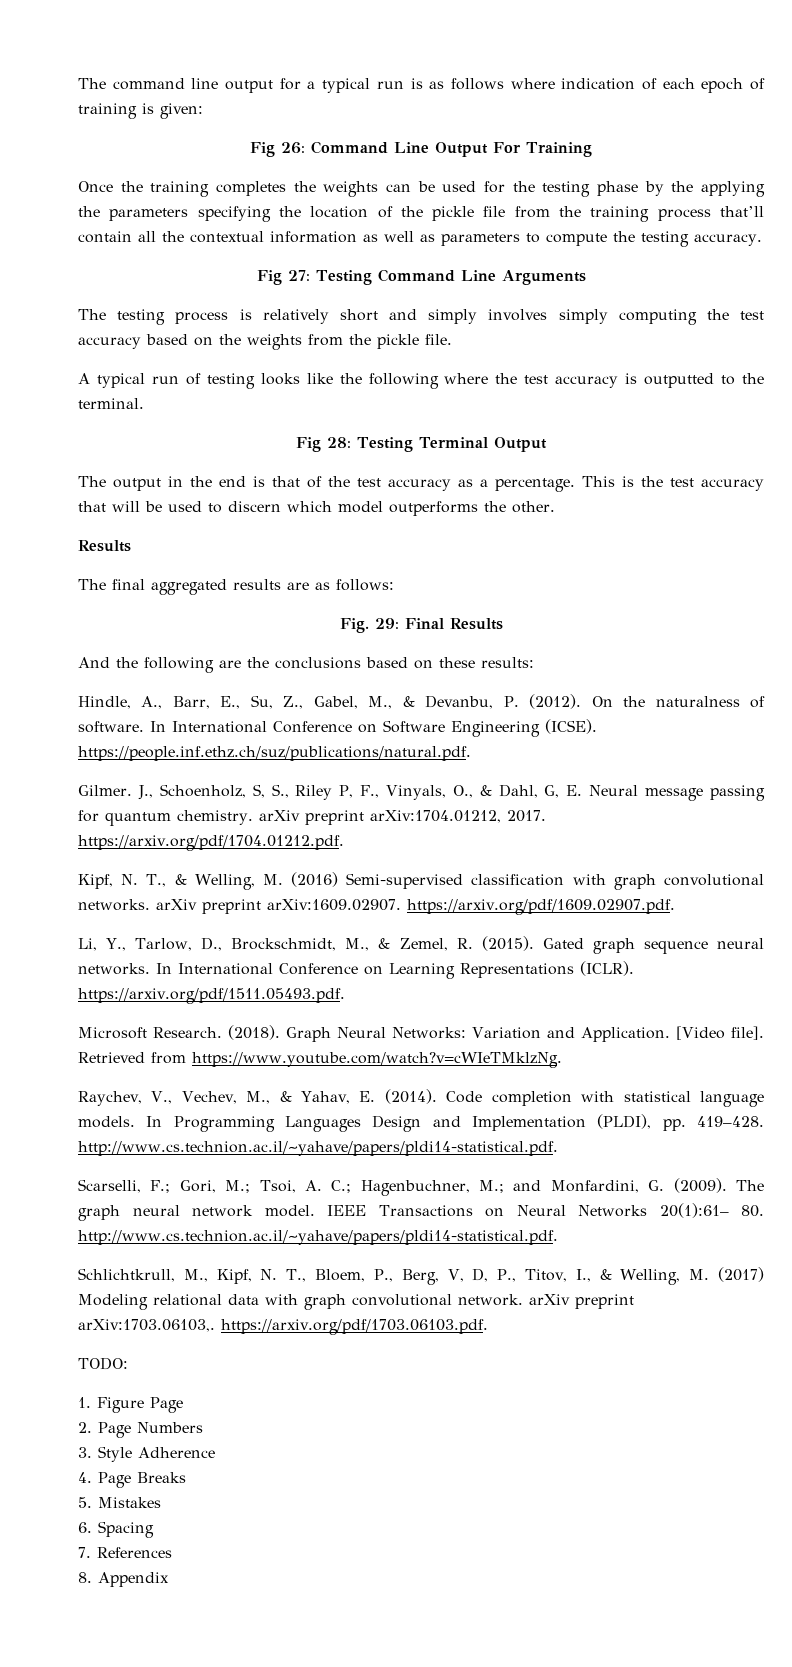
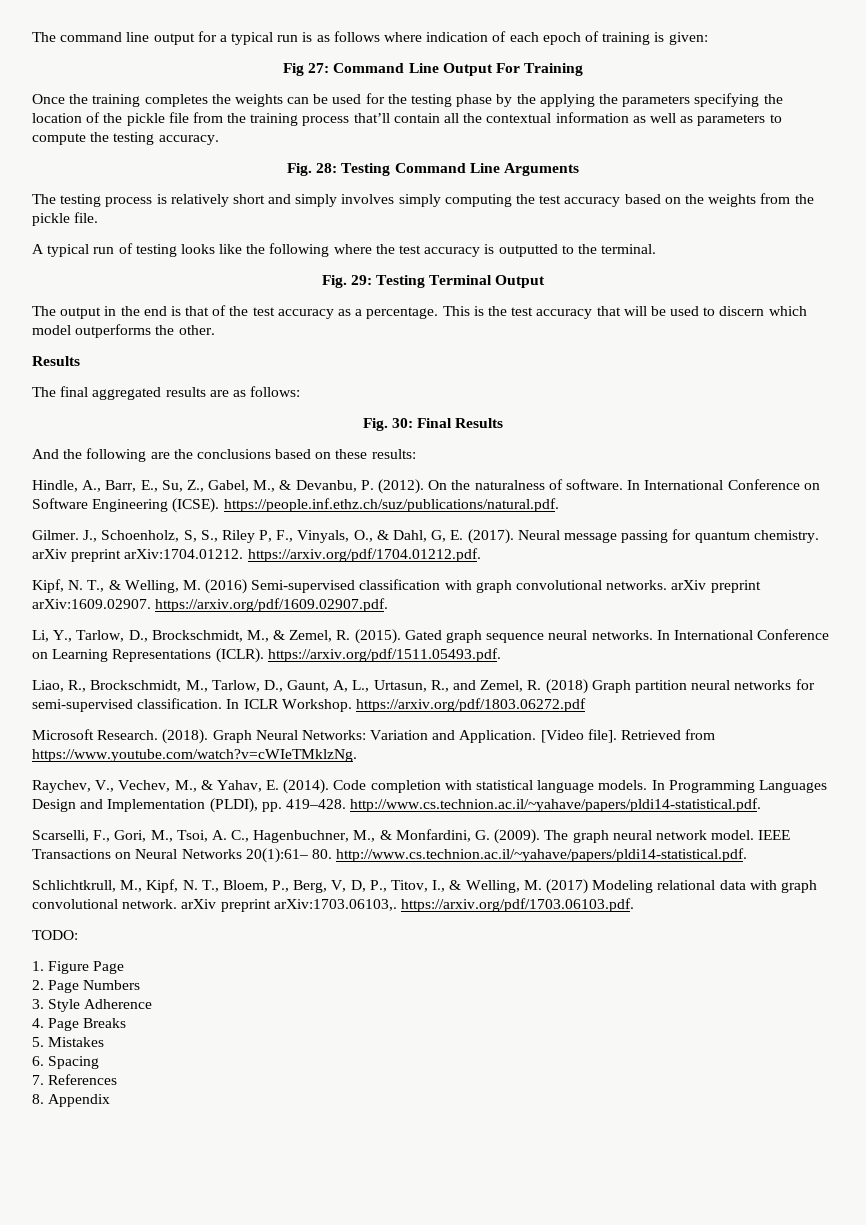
- Fig 26: Command Line Output For Training
+ Fig 27: Command Line Output For Training
- Fig 27: Testing Command Line Arguments
+ Fig. 28: Testing Command Line Arguments
- Fig 28: Testing Terminal Output
+ Fig. 29: Testing Terminal Output
- Fig. 29: Final Results
+ Fig. 30: Final Results
- J., Schoenholz, S, S., Riley P, F., Vinyals, O., & Dahl, G, E. Neural message passing for quantum chemistry. arXiv preprint arXiv:1704.01212, 2017. https://arxiv.org/pdf/1704.01212.pdf.
+ J., Schoenholz, S, S., Riley P, F., Vinyals, O., & Dahl, G, E. (2017). Neural message passing for quantum chemistry. arXiv preprint arXiv:1704.01212. https://arxiv.org/pdf/1704.01212.pdf.
+ Liao, R., Brockschmidt, M., Tarlow, D., Gaunt, A, L., Urtasun, R., and Zemel, R. (2018) Graph partition neural networks for semi-supervised classification. In ICLR Workshop. https://arxiv.org/pdf/1803.06272.pdf
- Scarselli, F.; Gori, M.; Tsoi, A. C.; Hagenbuchner, M.; and Monfardini, G. (2009).
+ Scarselli, F., Gori, M., Tsoi, A. C., Hagenbuchner, M., & Monfardini, G. (2009).

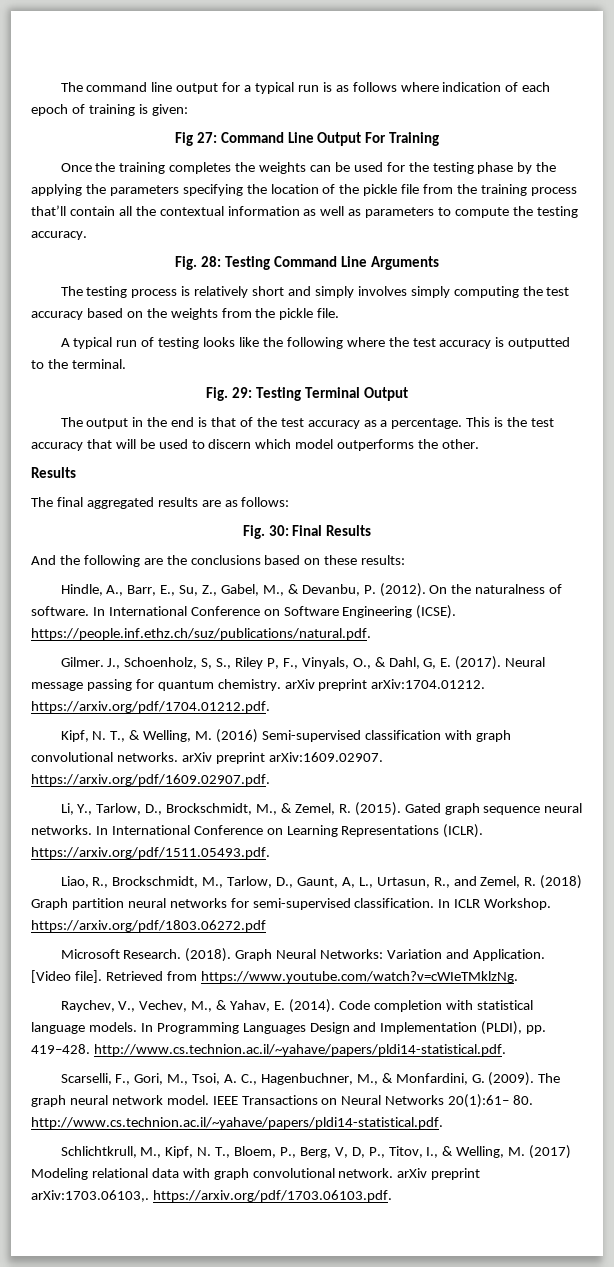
- TODO:
- 1. Figure Page
- 2. Page Numbers
- 3. Style Adherence
- 4. Page Breaks
- 5. Mistakes
- 6. Spacing
- 7. References
- 8. Appendix

